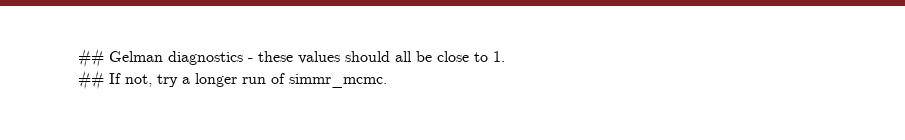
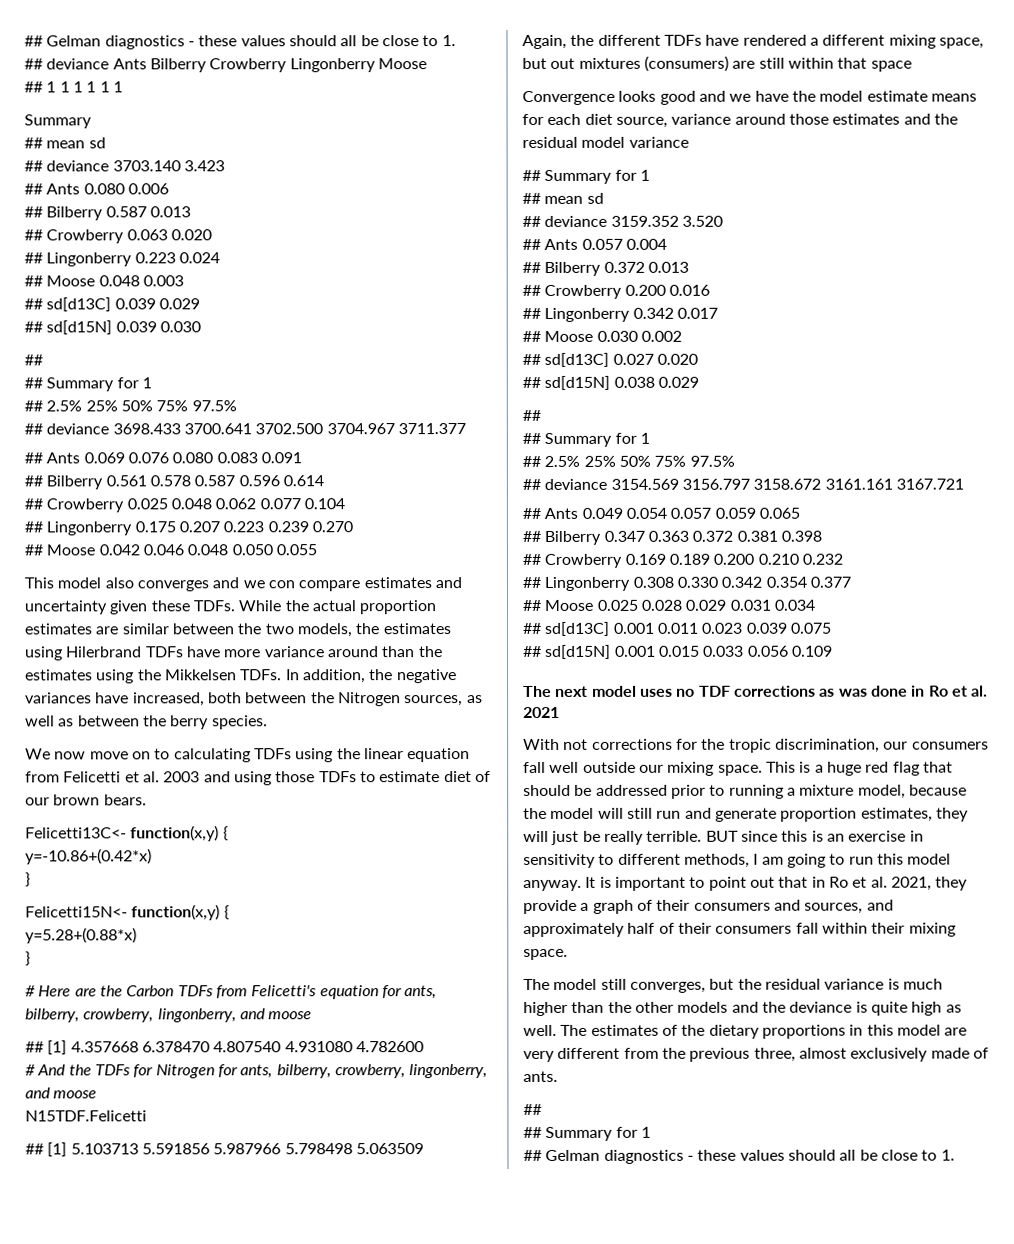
- ## If not, try a longer run of simmr_mcmc.
+ ## deviance Ants Bilberry Crowberry Lingonberry Moose
+ ## 1 1 1 1 1 1
+ Summary
+ ## mean sd
+ ## deviance 3703.140 3.423
+ ## Ants 0.080 0.006
+ ## Bilberry 0.587 0.013
+ ## Crowberry 0.063 0.020
+ ## Lingonberry 0.223 0.024
+ ## Moose 0.048 0.003
+ ## sd[d13C] 0.039 0.029
+ ## sd[d15N] 0.039 0.030
+ ##
+ ## Summary for 1
+ ## 2.5% 25% 50% 75% 97.5%
+ ## deviance 3698.433 3700.641 3702.500 3704.967 3711.377
+ ## Ants 0.069 0.076 0.080 0.083 0.091
+ ## Bilberry 0.561 0.578 0.587 0.596 0.614
+ ## Crowberry 0.025 0.048 0.062 0.077 0.104
+ ## Lingonberry 0.175 0.207 0.223 0.239 0.270
+ ## Moose 0.042 0.046 0.048 0.050 0.055
+ This model also converges and we con compare estimates and uncertainty given these TDFs. While the actual proportion estimates are similar between the two models, the estimates using Hilerbrand TDFs have more variance around than the estimates using the Mikkelsen TDFs. In addition, the negative variances have increased, both between the Nitrogen sources, as well as between the berry species.
+ We now move on to calculating TDFs using the linear equation from Felicetti et al. 2003 and using those TDFs to estimate diet of our brown bears.
+ Felicetti13C<- function(x,y) {
+ y=-10.86+(0.42*x)
+ }
+ Felicetti15N<- function(x,y) {
+ y=5.28+(0.88*x)
+ }
+ # Here are the Carbon TDFs from Felicetti's equation for ants, bilberry, crowberry, lingonberry, and moose
+ ## [1] 4.357668 6.378470 4.807540 4.931080 4.782600
+ # And the TDFs for Nitrogen for ants, bilberry, crowberry, lingonberry, and moose
+ N15TDF.Felicetti
+ ## [1] 5.103713 5.591856 5.987966 5.798498 5.063509
+ Again, the different TDFs have rendered a different mixing space, but out mixtures (consumers) are still within that space
+ Convergence looks good and we have the model estimate means for each diet source, variance around those estimates and the residual model variance
+ ## Summary for 1
+ ## mean sd
+ ## deviance 3159.352 3.520
+ ## Ants 0.057 0.004
+ ## Bilberry 0.372 0.013
+ ## Crowberry 0.200 0.016
+ ## Lingonberry 0.342 0.017
+ ## Moose 0.030 0.002
+ ## sd[d13C] 0.027 0.020
+ ## sd[d15N] 0.038 0.029
+ ##
+ ## Summary for 1
+ ## 2.5% 25% 50% 75% 97.5%
+ ## deviance 3154.569 3156.797 3158.672 3161.161 3167.721
+ ## Ants 0.049 0.054 0.057 0.059 0.065
+ ## Bilberry 0.347 0.363 0.372 0.381 0.398
+ ## Crowberry 0.169 0.189 0.200 0.210 0.232
+ ## Lingonberry 0.308 0.330 0.342 0.354 0.377
+ ## Moose 0.025 0.028 0.029 0.031 0.034
+ ## sd[d13C] 0.001 0.011 0.023 0.039 0.075
+ ## sd[d15N] 0.001 0.015 0.033 0.056 0.109
+ The next model uses no TDF corrections as was done in Ro et al. 2021
+ With not corrections for the tropic discrimination, our consumers fall well outside our mixing space. This is a huge red flag that should be addressed prior to running a mixture model, because the model will still run and generate proportion estimates, they will just be really terrible. BUT since this is an exercise in sensitivity to different methods, I am going to run this model anyway. It is important to point out that in Ro et al. 2021, they provide a graph of their consumers and sources, and approximately half of their consumers fall within their mixing space.
+ The model still converges, but the residual variance is much higher than the other models and the deviance is quite high as well. The estimates of the dietary proportions in this model are very different from the previous three, almost exclusively made of ants.
+ ##
+ ## Summary for 1
+ ## Gelman diagnostics - these values should all be close to 1.

